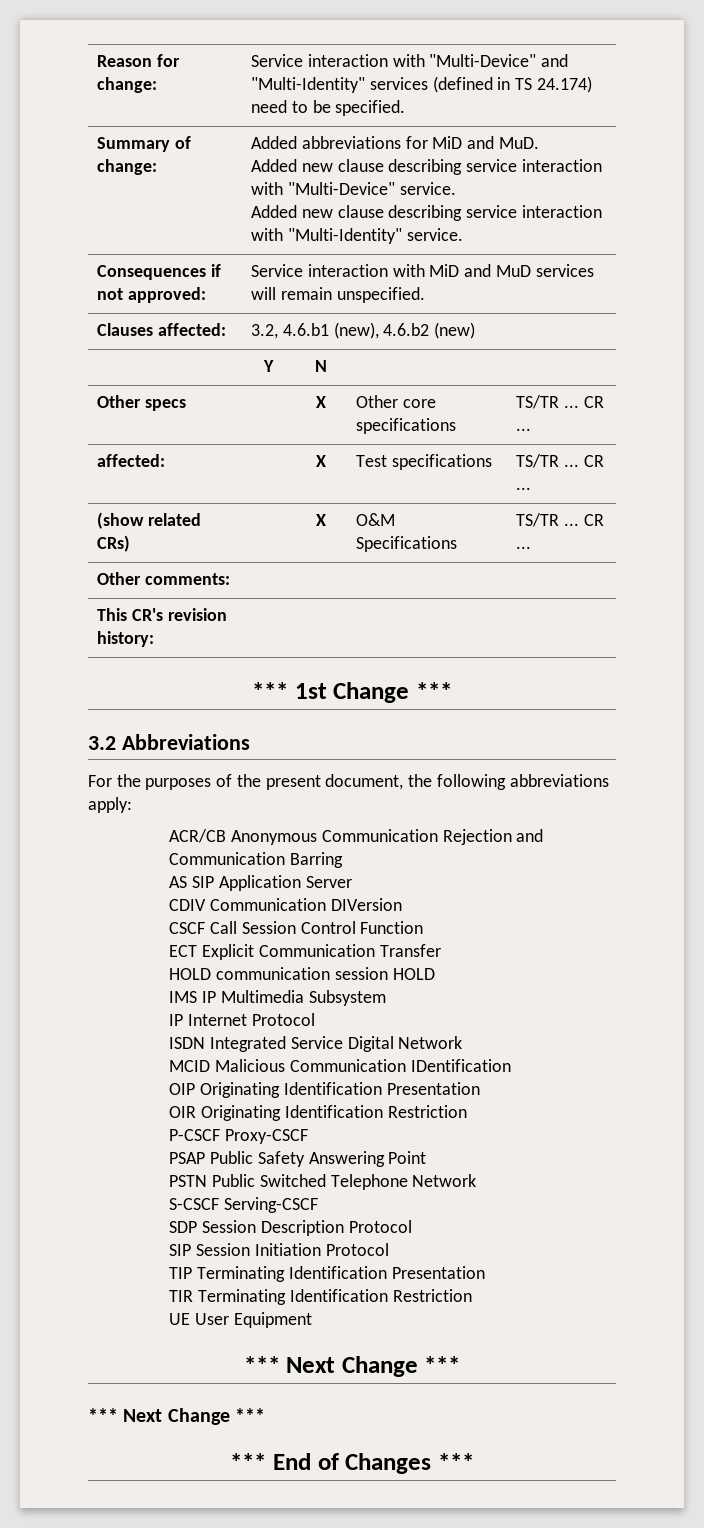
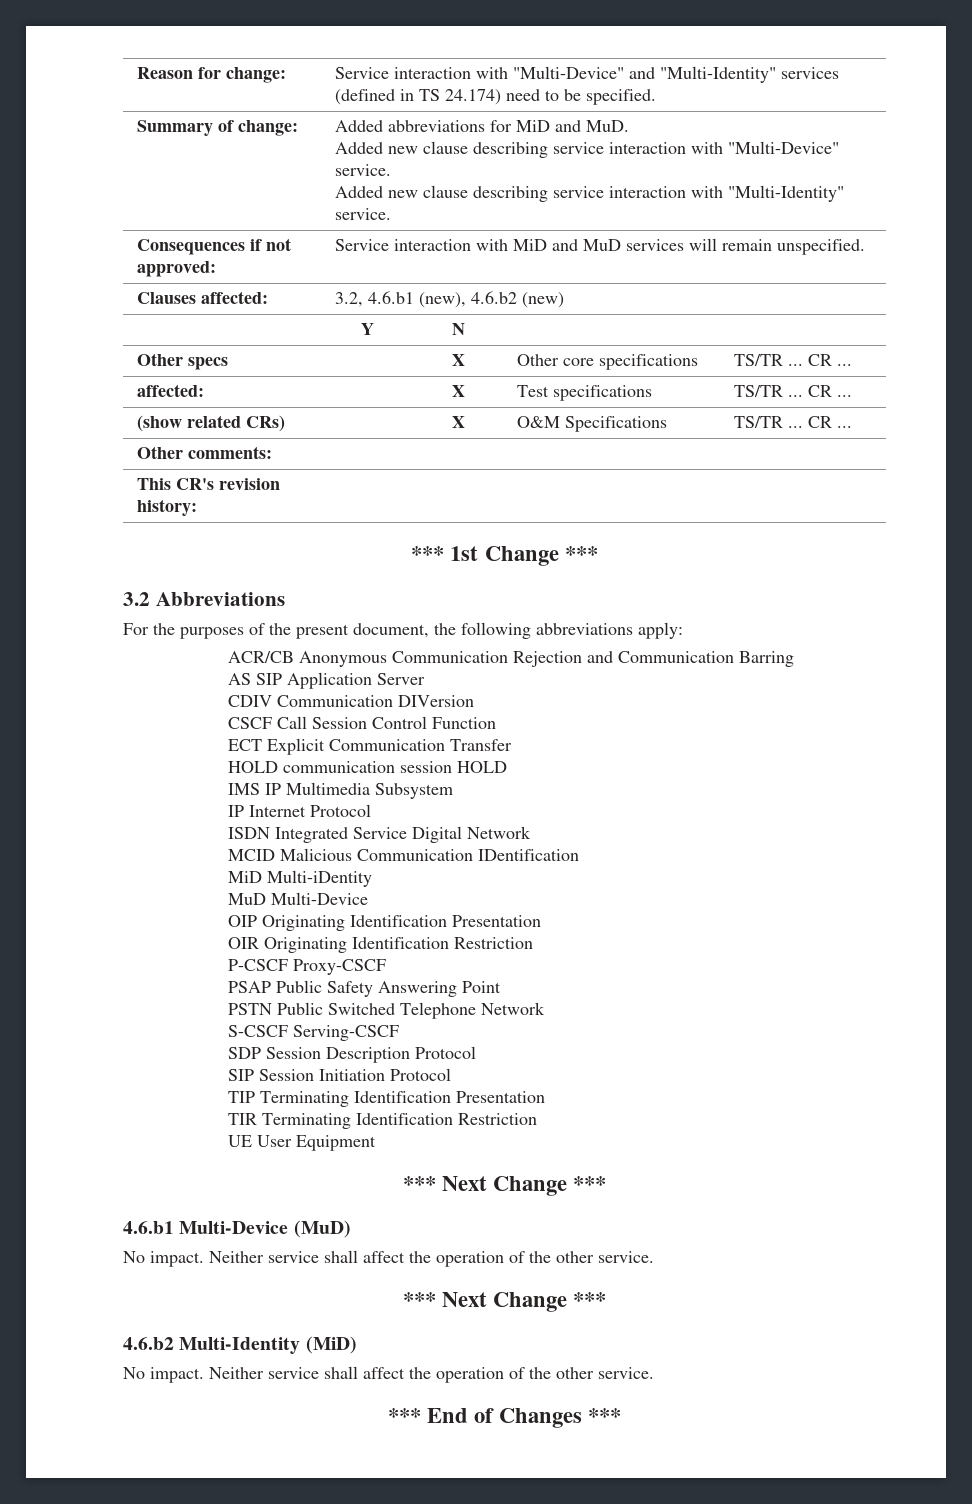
+ MiD Multi-iDentity
+ MuD Multi-Device
  UE User Equipment
  *** Next Change ***
+ 4.6.b1 Multi-Device (MuD)
+ No impact. Neither service shall affect the operation of the other service.
  *** Next Change ***
+ 4.6.b2 Multi-Identity (MiD)
+ No impact. Neither service shall affect the operation of the other service.

